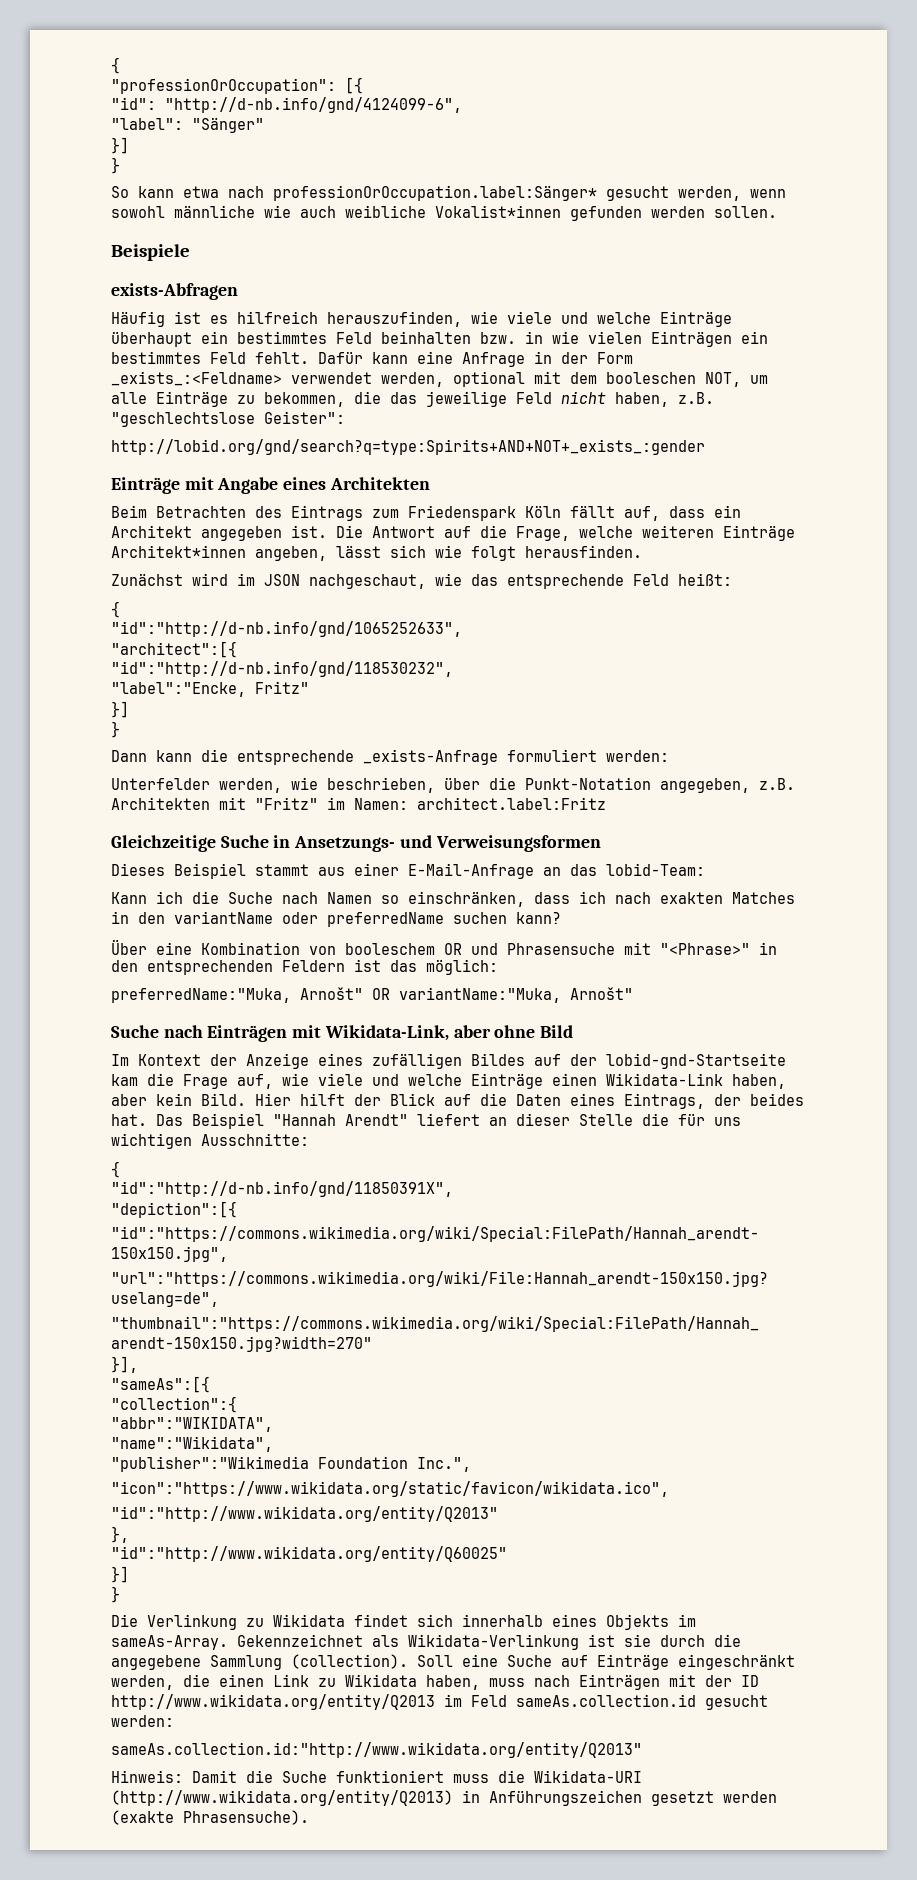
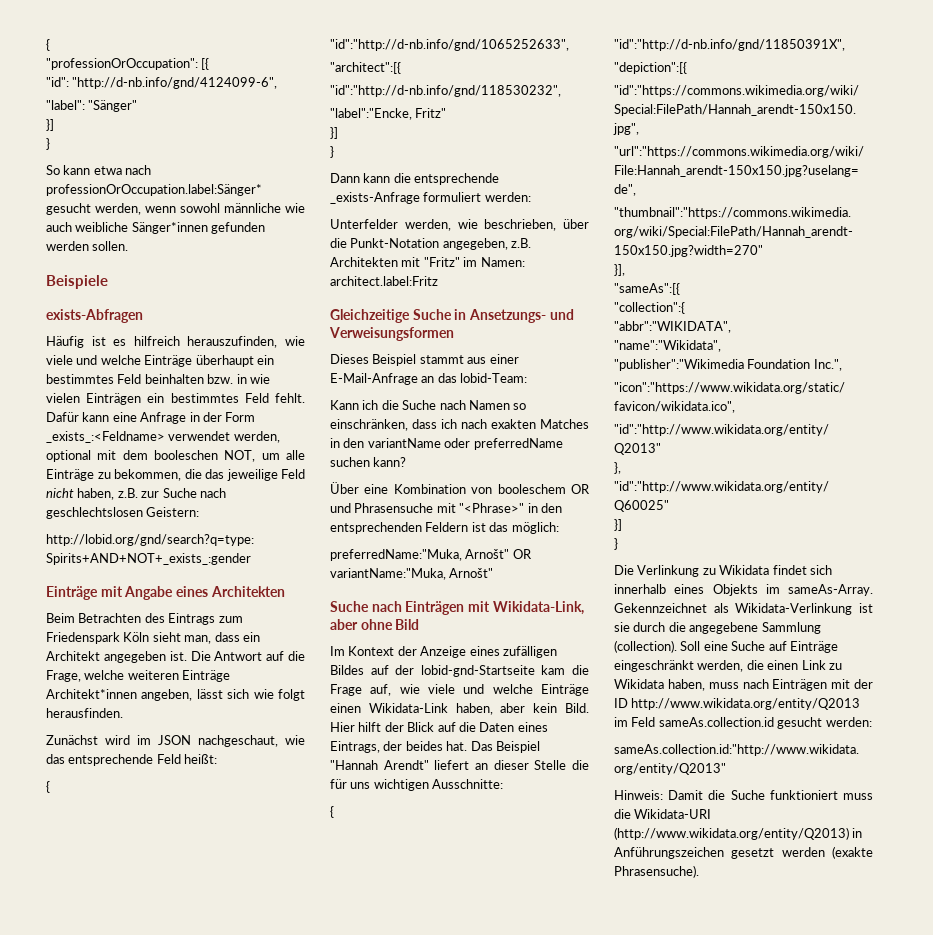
- So kann etwa nach professionOrOccupation.label:Sänger* gesucht werden, wenn sowohl männliche wie auch weibliche Vokalist*innen gefunden werden sollen.
+ So kann etwa nach professionOrOccupation.label:Sänger* gesucht werden, wenn sowohl männliche wie auch weibliche Sänger*innen gefunden werden sollen.
- Dafür kann eine Anfrage in der Form _exists_:<Feldname> verwendet werden, optional mit dem booleschen NOT, um alle Einträge zu bekommen, die das jeweilige Feld nicht haben, z.B. "geschlechtslose Geister":
+ Dafür kann eine Anfrage in der Form _exists_:<Feldname> verwendet werden, optional mit dem booleschen NOT, um alle Einträge zu bekommen, die das jeweilige Feld nicht haben, z.B. zur Suche nach geschlechtslosen Geistern:
- Beim Betrachten des Eintrags zum Friedenspark Köln fällt auf, dass ein Architekt angegeben ist.
+ Beim Betrachten des Eintrags zum Friedenspark Köln sieht man, dass ein Architekt angegeben ist.

